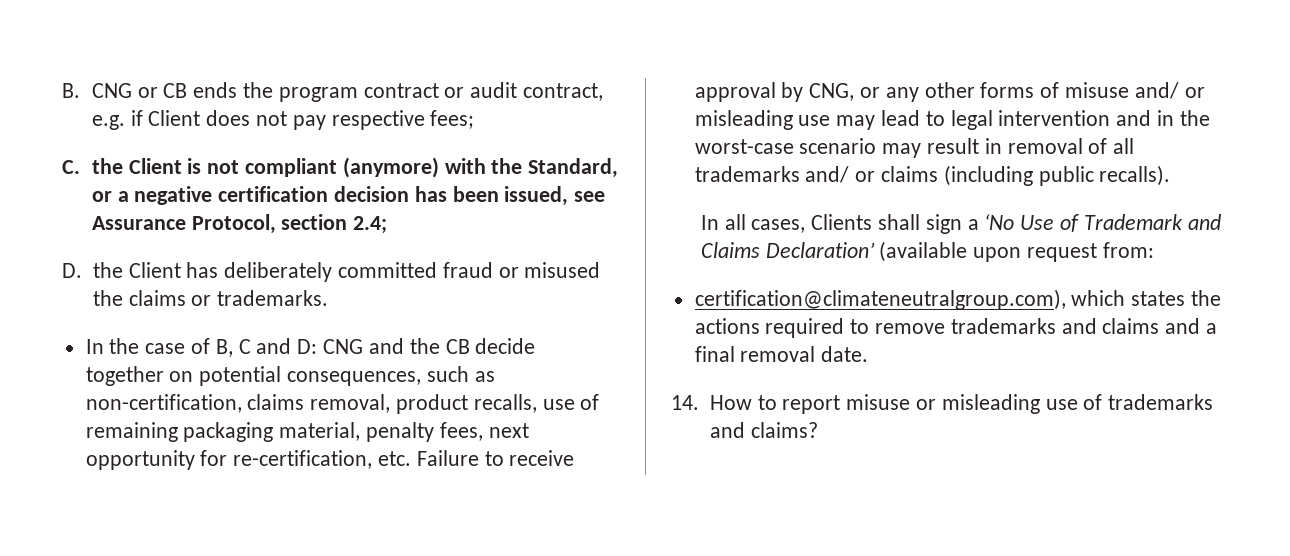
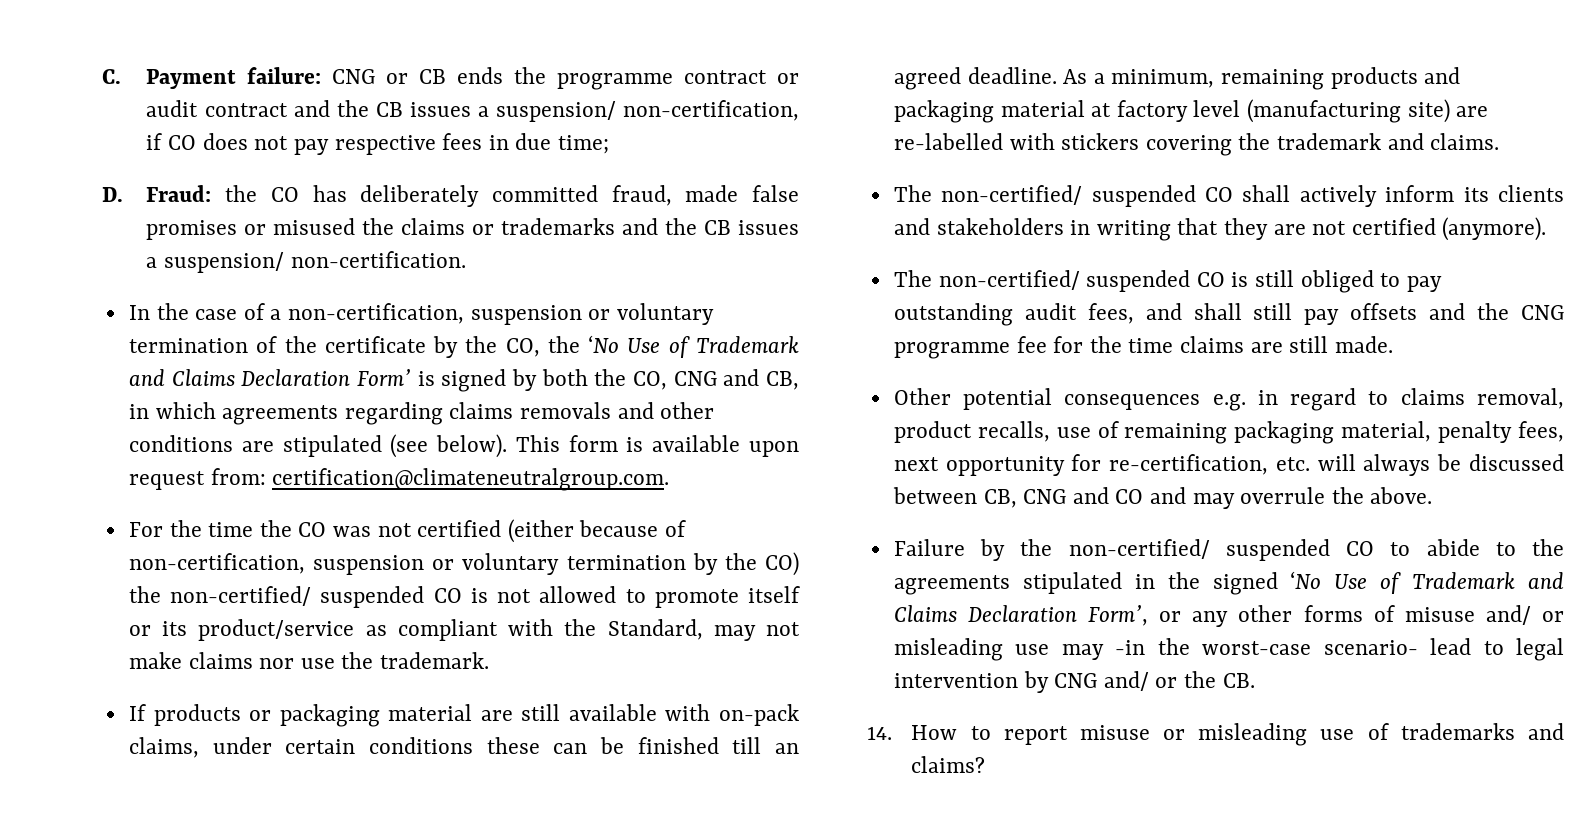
- B. CNG or CB ends the program contract or audit contract, e.g. if Client does not pay respective fees;
- C. the Client is not compliant (anymore) with the Standard, or a negative certification decision has been issued, see Assurance Protocol, section 2.4;
- D. the Client has deliberately committed fraud or misused the claims or trademarks.
- In the case of B, C and D: CNG and the CB decide together on potential consequences, such as non-certification, claims removal, product recalls, use of remaining packaging material, penalty fees, next opportunity for re-certification, etc. Failure to receive approval by CNG, or any other forms of misuse and/ or misleading use may lead to legal intervention and in the worst-case scenario may result in removal of all trademarks and/ or claims (including public recalls).
- In all cases, Clients shall sign a ‘No Use of Trademark and Claims Declaration’ (available upon request from:
- certification@climateneutralgroup.com), which states the actions required to remove trademarks and claims and a final removal date.
+ C. Payment failure: CNG or CB ends the programme contract or audit contract and the CB issues a suspension/ non-certification, if CO does not pay respective fees in due time;
+ D. Fraud: the CO has deliberately committed fraud, made false promises or misused the claims or trademarks and the CB issues a suspension/ non-certification.
+ In the case of a non-certification, suspension or voluntary termination of the certificate by the CO, the ‘No Use of Trademark and Claims Declaration Form’ is signed by both the CO, CNG and CB, in which agreements regarding claims removals and other conditions are stipulated (see below). This form is available upon request from: certification@climateneutralgroup.com.
+ For the time the CO was not certified (either because of non-certification, suspension or voluntary termination by the CO) the non-certified/ suspended CO is not allowed to promote itself or its product/service as compliant with the Standard, may not make claims nor use the trademark.
+ If products or packaging material are still available with on-pack claims, under certain conditions these can be finished till an agreed deadline. As a minimum, remaining products and packaging material at factory level (manufacturing site) are re-labelled with stickers covering the trademark and claims.
+ The non-certified/ suspended CO shall actively inform its clients and stakeholders in writing that they are not certified (anymore).
+ The non-certified/ suspended CO is still obliged to pay outstanding audit fees, and shall still pay offsets and the CNG programme fee for the time claims are still made.
+ Other potential consequences e.g. in regard to claims removal, product recalls, use of remaining packaging material, penalty fees, next opportunity for re-certification, etc. will always be discussed between CB, CNG and CO and may overrule the above.
+ Failure by the non-certified/ suspended CO to abide to the agreements stipulated in the signed ‘No Use of Trademark and Claims Declaration Form’, or any other forms of misuse and/ or misleading use may -in the worst-case scenario- lead to legal intervention by CNG and/ or the CB.

